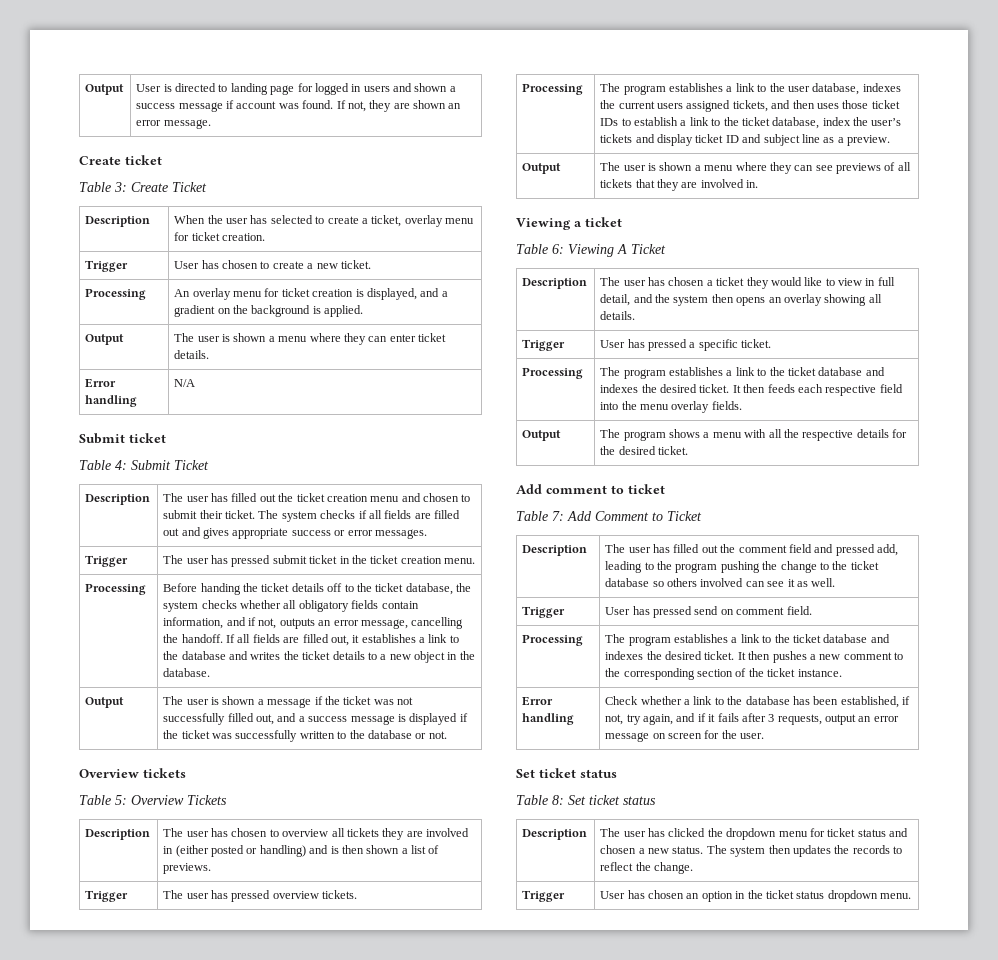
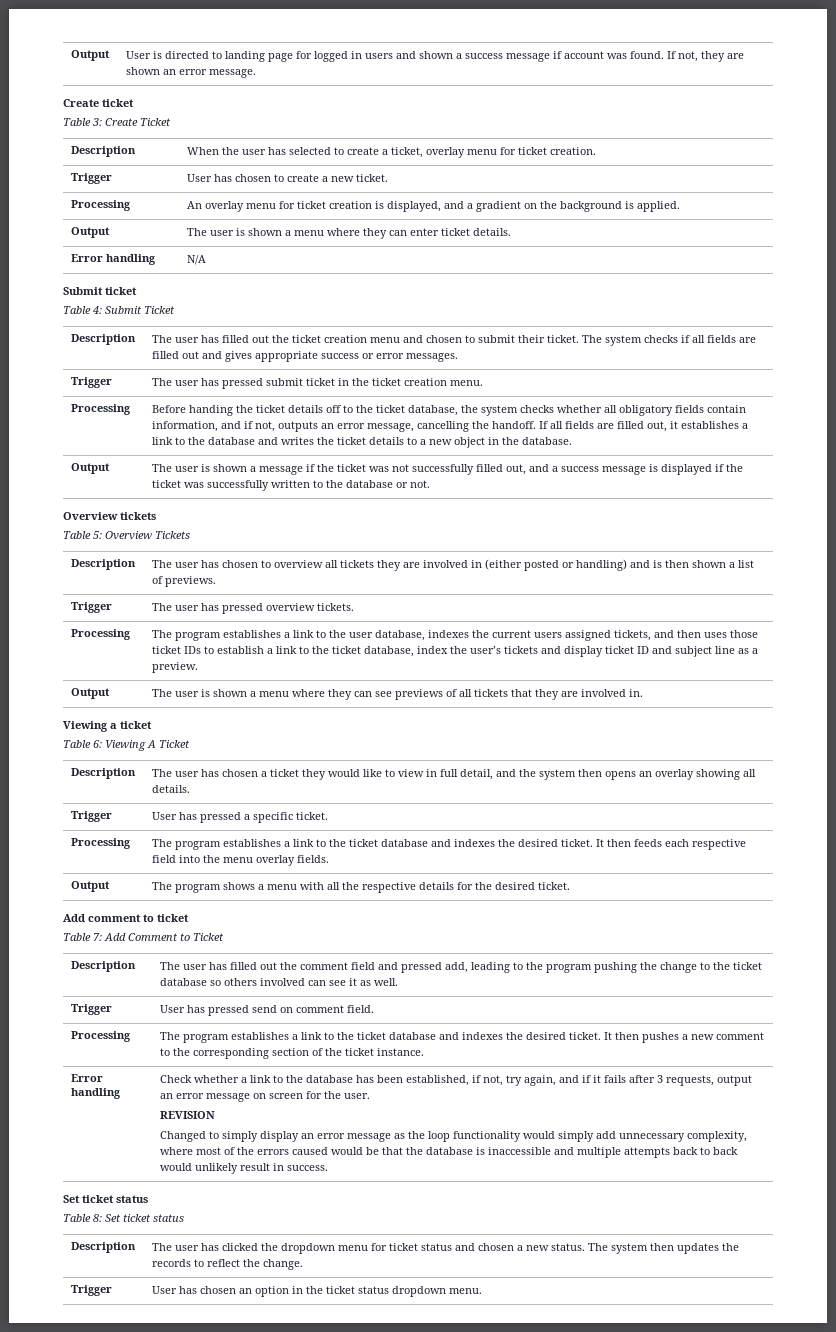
+ REVISION
+ Changed to simply display an error message as the loop functionality would simply add unnecessary complexity, where most of the errors caused would be that the database is inaccessible and multiple attempts back to back would unlikely result in success.

